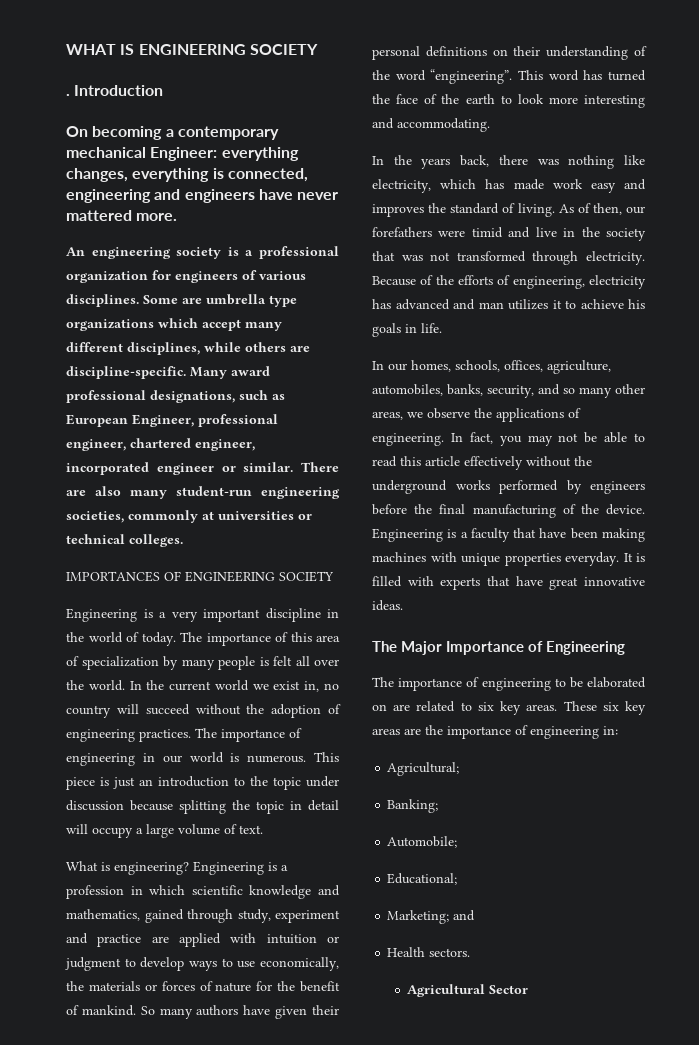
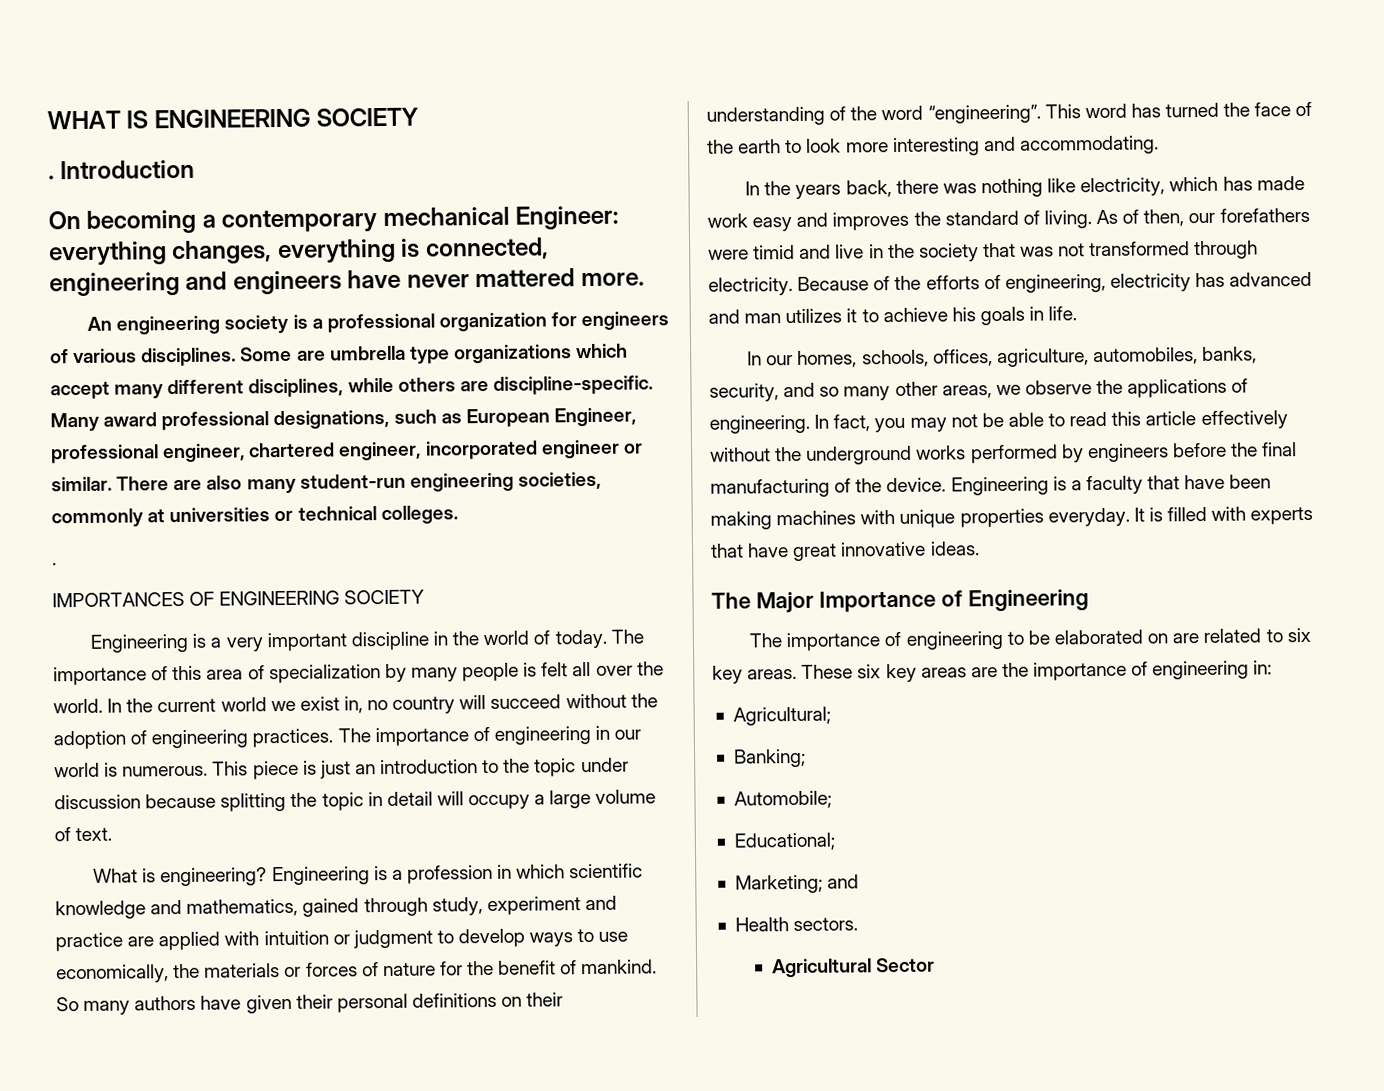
  There are also many student-run engineering societies, commonly at universities or technical colleges.
+ .

